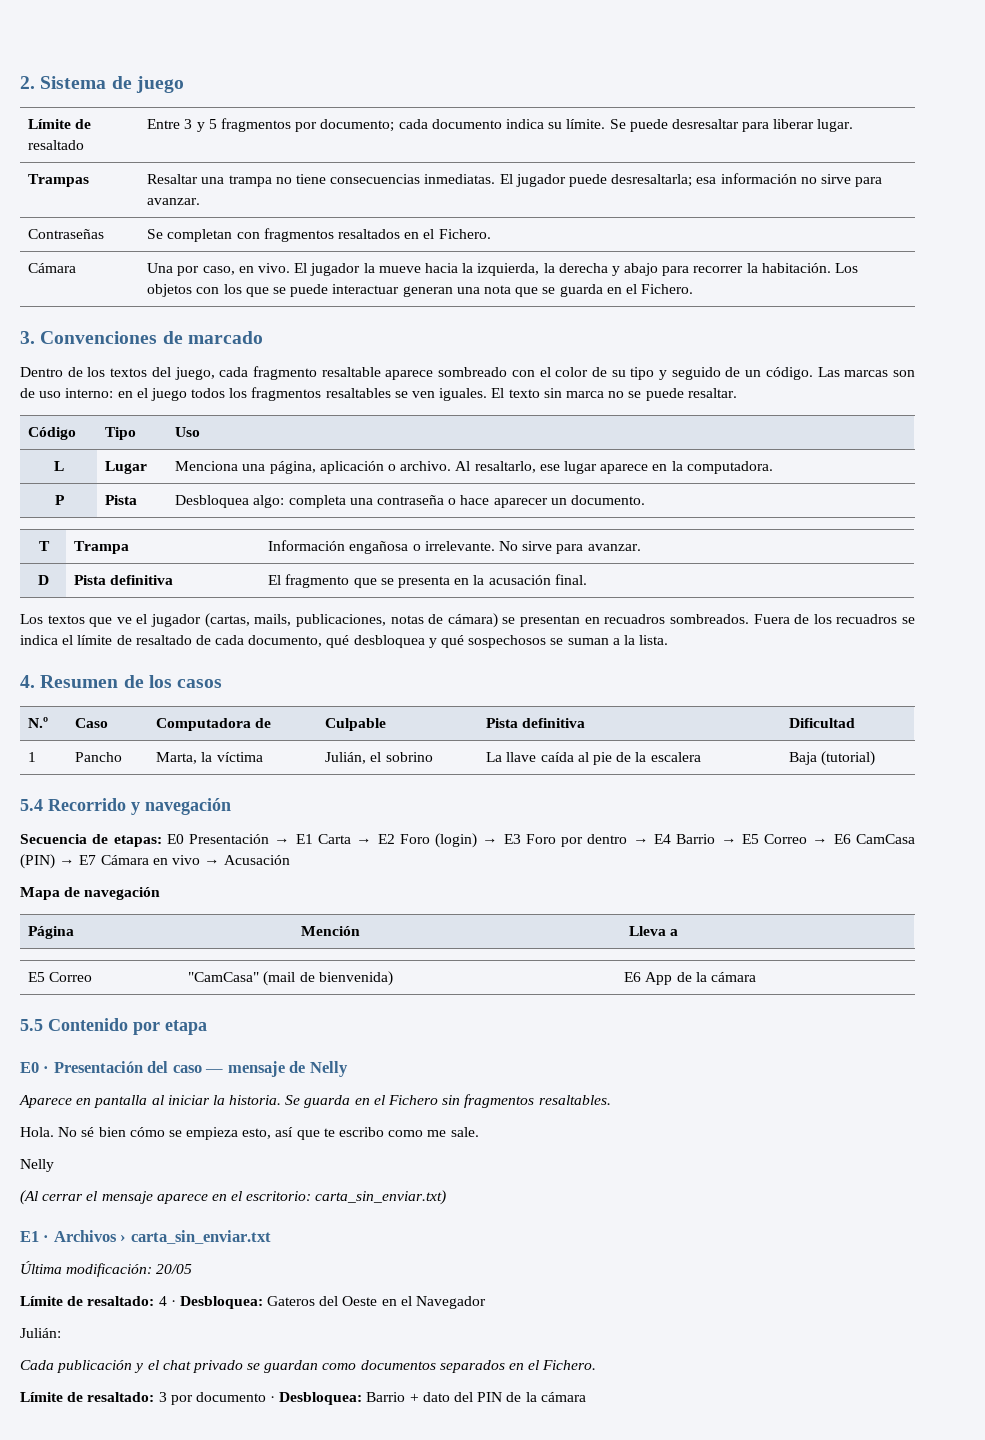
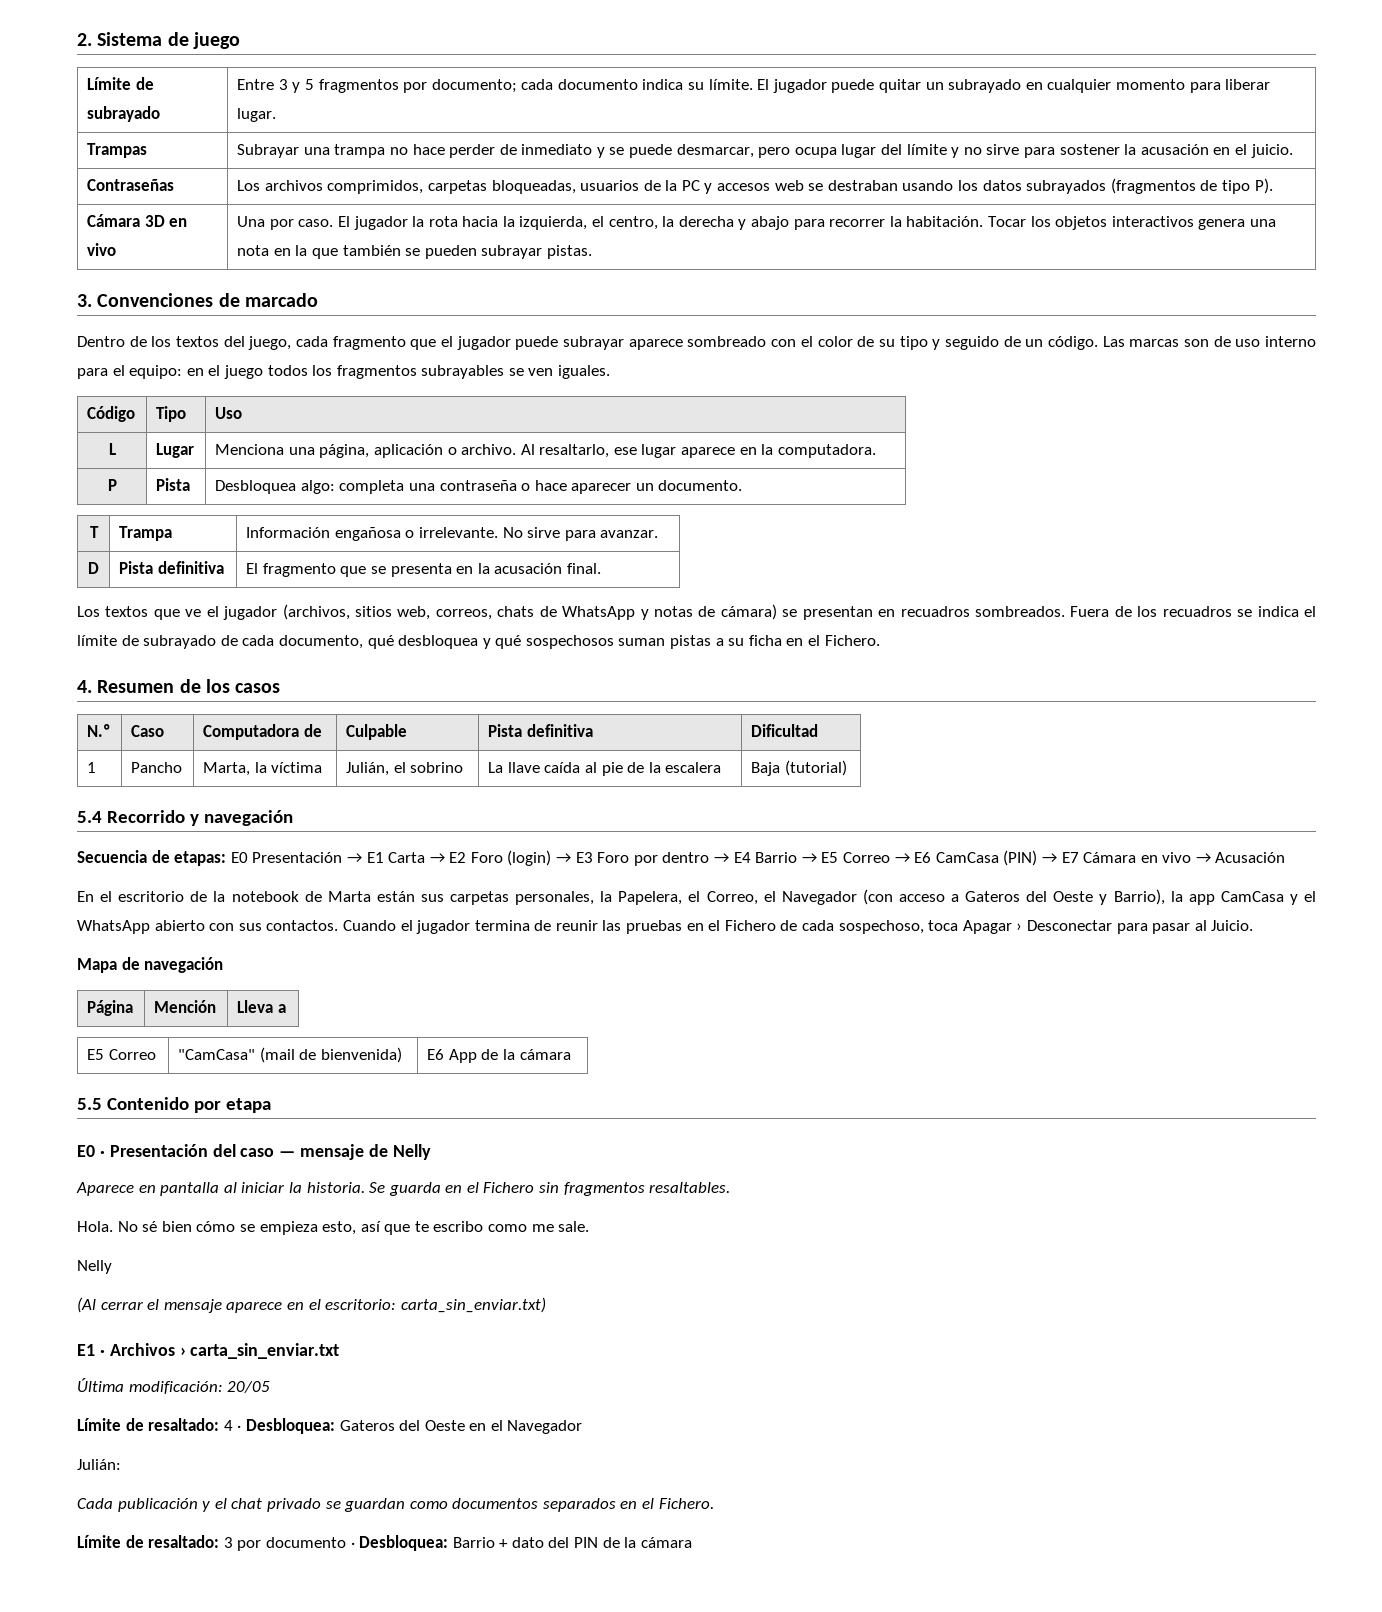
- Límite de resaltado | Entre 3 y 5 fragmentos por documento; cada documento indica su límite. Se puede desresaltar para liberar lugar.
+ Límite de subrayado | Entre 3 y 5 fragmentos por documento; cada documento indica su límite. El jugador puede quitar un subrayado en cualquier momento para liberar lugar.
- Trampas | Resaltar una trampa no tiene consecuencias inmediatas. El jugador puede desresaltarla; esa información no sirve para avanzar.
- Contraseñas | Se completan con fragmentos resaltados en el Fichero.
- Cámara | Una por caso, en vivo. El jugador la mueve hacia la izquierda, la derecha y abajo para recorrer la habitación. Los objetos con los que se puede interactuar generan una nota que se guarda en el Fichero.
+ Trampas | Subrayar una trampa no hace perder de inmediato y se puede desmarcar, pero ocupa lugar del límite y no sirve para sostener la acusación en el juicio.
+ Contraseñas | Los archivos comprimidos, carpetas bloqueadas, usuarios de la PC y accesos web se destraban usando los datos subrayados (fragmentos de tipo P).
+ Cámara 3D en vivo | Una por caso. El jugador la rota hacia la izquierda, el centro, la derecha y abajo para recorrer la habitación. Tocar los objetos interactivos genera una nota en la que también se pueden subrayar pistas.
- Dentro de los textos del juego, cada fragmento resaltable aparece sombreado con el color de su tipo y seguido de un código.
+ Dentro de los textos del juego, cada fragmento que el jugador puede subrayar aparece sombreado con el color de su tipo y seguido de un código.
- Las marcas son de uso interno: en el juego todos los fragmentos resaltables se ven iguales. El texto sin marca no se puede resaltar.
+ Las marcas son de uso interno para el equipo: en el juego todos los fragmentos subrayables se ven iguales.
- Los textos que ve el jugador (cartas, mails, publicaciones, notas de cámara) se presentan en recuadros sombreados.
+ Los textos que ve el jugador (archivos, sitios web, correos, chats de WhatsApp y notas de cámara) se presentan en recuadros sombreados.
- Fuera de los recuadros se indica el límite de resaltado de cada documento, qué desbloquea y qué sospechosos se suman a la lista.
+ Fuera de los recuadros se indica el límite de subrayado de cada documento, qué desbloquea y qué sospechosos suman pistas a su ficha en el Fichero.
+ En el escritorio de la notebook de Marta están sus carpetas personales, la Papelera, el Correo, el Navegador (con acceso a Gateros del Oeste y Barrio), la app CamCasa y el WhatsApp abierto con sus contactos. Cuando el jugador termina de reunir las pruebas en el Fichero de cada sospechoso, toca Apagar › Desconectar para pasar al Juicio.

